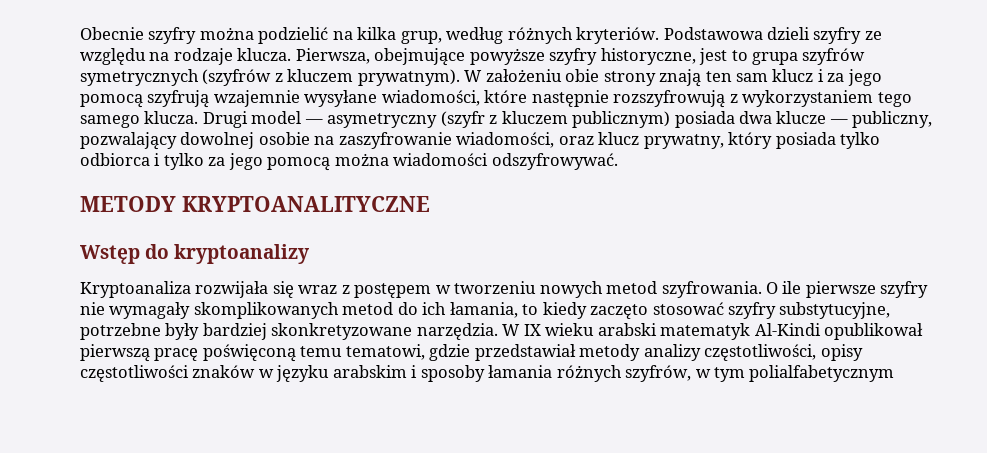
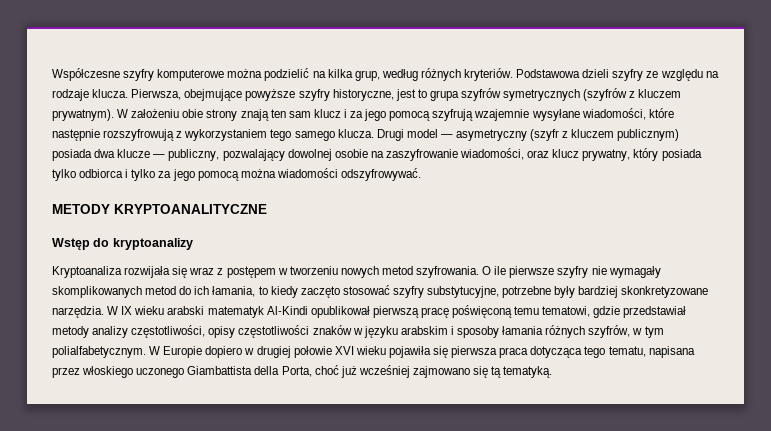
- Obecnie szyfry można podzielić na kilka grup, według różnych kryteriów.
+ Współczesne szyfry komputerowe można podzielić na kilka grup, według różnych kryteriów.
- W IX wieku arabski matematyk Al-Kindi opublikował pierwszą pracę poświęconą temu tematowi, gdzie przedstawiał metody analizy częstotliwości, opisy częstotliwości znaków w języku arabskim i sposoby łamania różnych szyfrów, w tym polialfabetycznym
+ W IX wieku arabski matematyk Al-Kindi opublikował pierwszą pracę poświęconą temu tematowi, gdzie przedstawiał metody analizy częstotliwości, opisy częstotliwości znaków w języku arabskim i sposoby łamania różnych szyfrów, w tym polialfabetycznym. W Europie dopiero w drugiej połowie XVI wieku pojawiła się pierwsza praca dotycząca tego tematu, napisana przez włoskiego uczonego Giambattista della Porta, choć już wcześniej zajmowano się tą tematyką.

